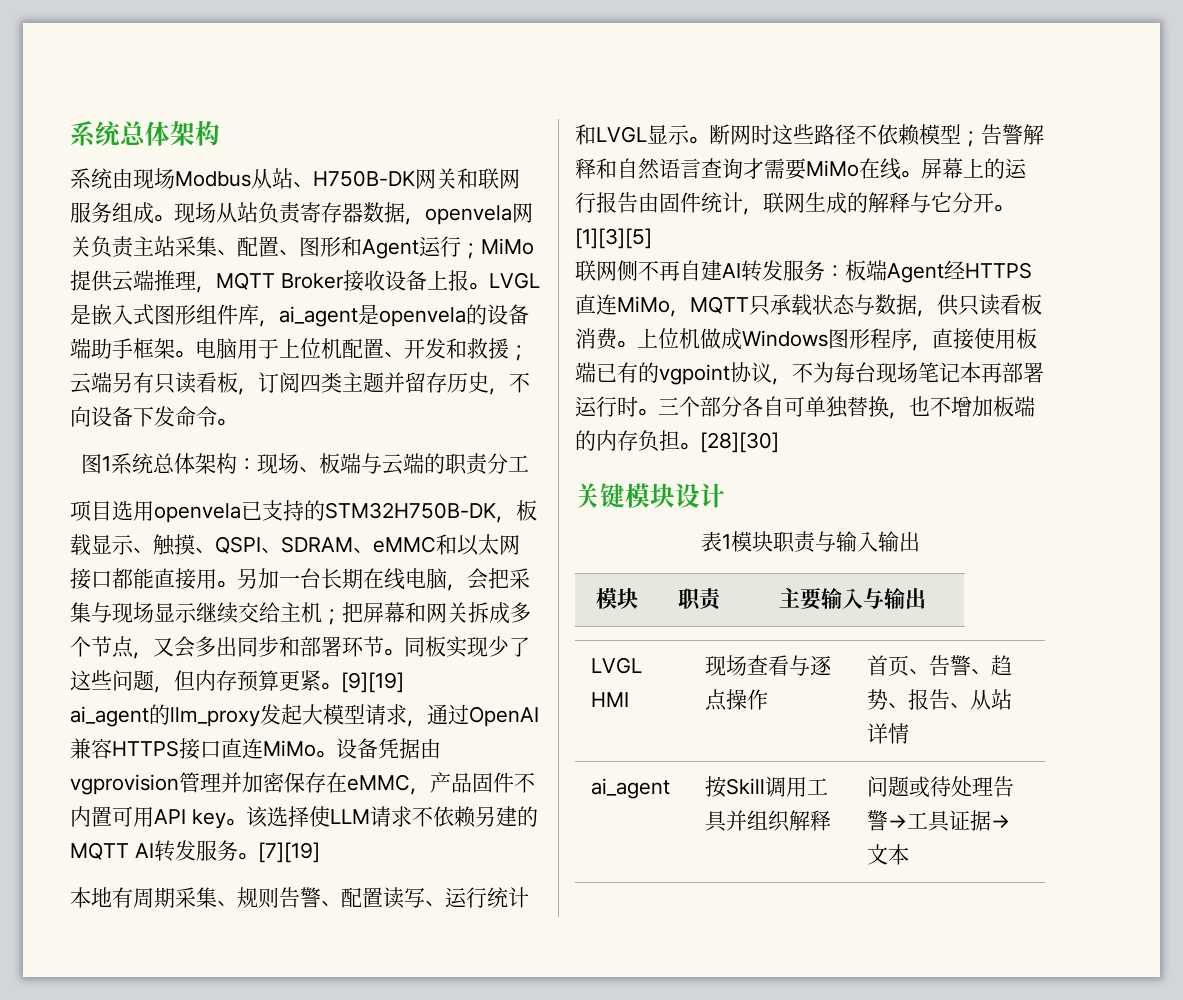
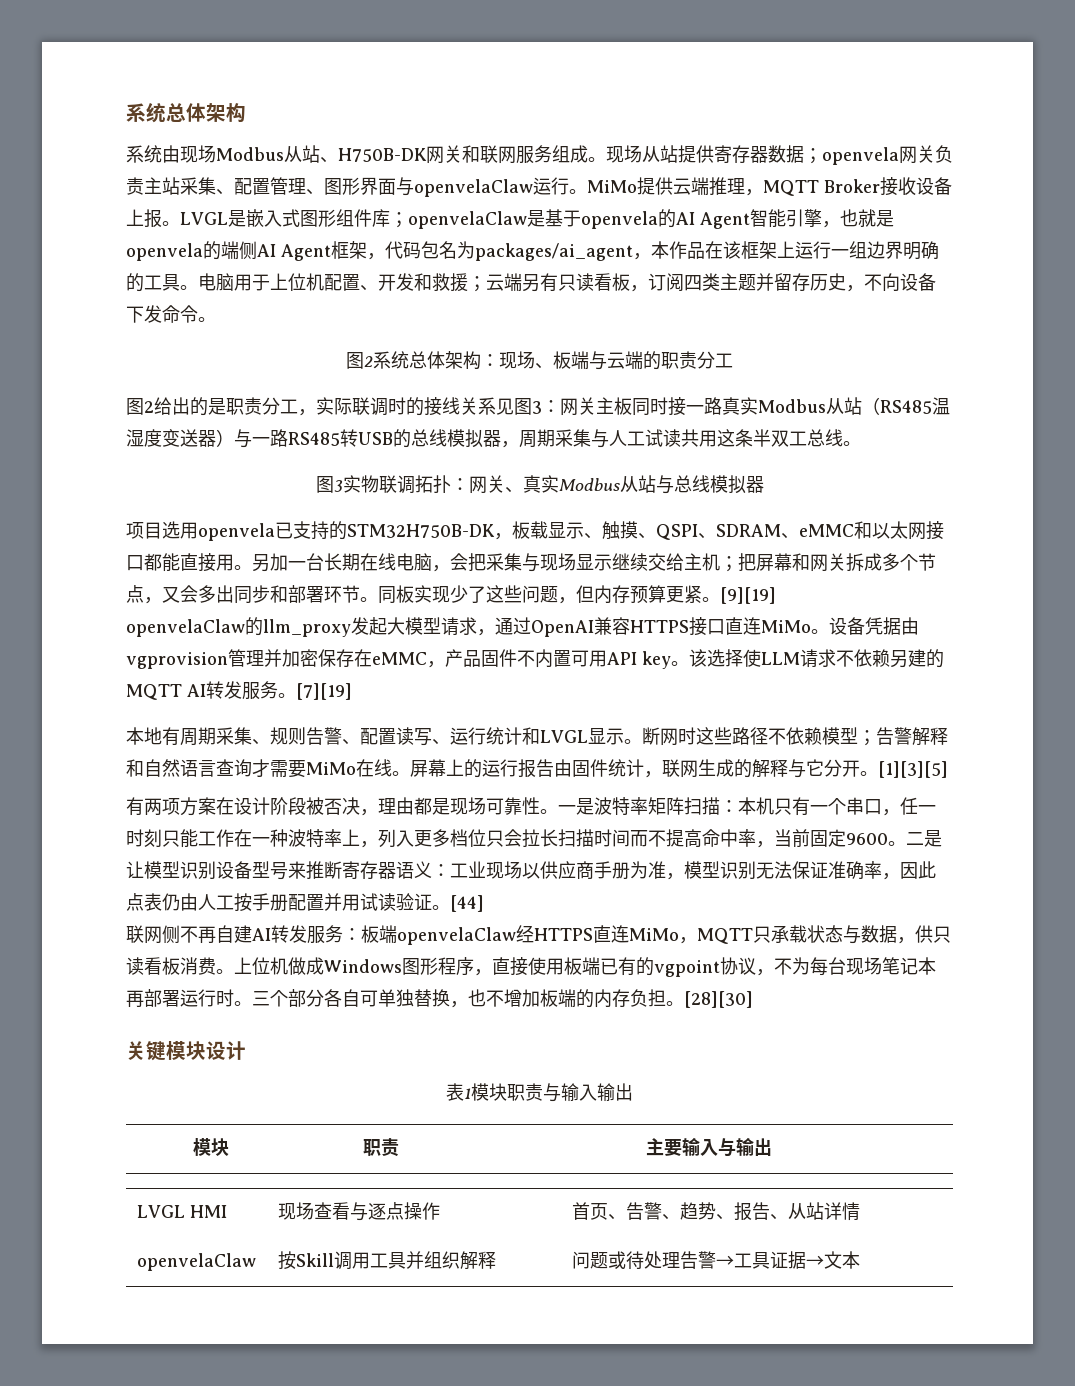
- 现场从站负责寄存器数据，openvela网关负责主站采集、配置、图形和Agent运行；MiMo提供云端推理，MQTT Broker接收设备上报。
+ 现场从站提供寄存器数据；openvela网关负责主站采集、配置管理、图形界面与openvelaClaw运行。MiMo提供云端推理，MQTT Broker接收设备上报。
- LVGL是嵌入式图形组件库，ai_agent是openvela的设备端助手框架。
+ LVGL是嵌入式图形组件库；openvelaClaw是基于openvela的AI Agent智能引擎，也就是openvela的端侧AI Agent框架，代码包名为packages/ai_agent，本作品在该框架上运行一组边界明确的工具。
- 图1系统总体架构：现场、板端与云端的职责分工
+ 图2系统总体架构：现场、板端与云端的职责分工
+ 图2给出的是职责分工，实际联调时的接线关系见图3：网关主板同时接一路真实Modbus从站（RS485温湿度变送器）与一路RS485转USB的总线模拟器，周期采集与人工试读共用这条半双工总线。
+ 图3实物联调拓扑：网关、真实Modbus从站与总线模拟器
- ai_agent的llm_proxy发起大模型请求，通过OpenAI兼容HTTPS接口直连MiMo。
+ openvelaClaw的llm_proxy发起大模型请求，通过OpenAI兼容HTTPS接口直连MiMo。
+ 有两项方案在设计阶段被否决，理由都是现场可靠性。一是波特率矩阵扫描：本机只有一个串口，任一时刻只能工作在一种波特率上，列入更多档位只会拉长扫描时间而不提高命中率，当前固定9600。二是让模型识别设备型号来推断寄存器语义：工业现场以供应商手册为准，模型识别无法保证准确率，因此点表仍由人工按手册配置并用试读验证。[44]
- 联网侧不再自建AI转发服务：板端Agent经HTTPS直连MiMo，MQTT只承载状态与数据，供只读看板消费。
+ 联网侧不再自建AI转发服务：板端openvelaClaw经HTTPS直连MiMo，MQTT只承载状态与数据，供只读看板消费。
- ai_agent | 按Skill调用工具并组织解释 | 问题或待处理告警→工具证据→文本
+ openvelaClaw | 按Skill调用工具并组织解释 | 问题或待处理告警→工具证据→文本

